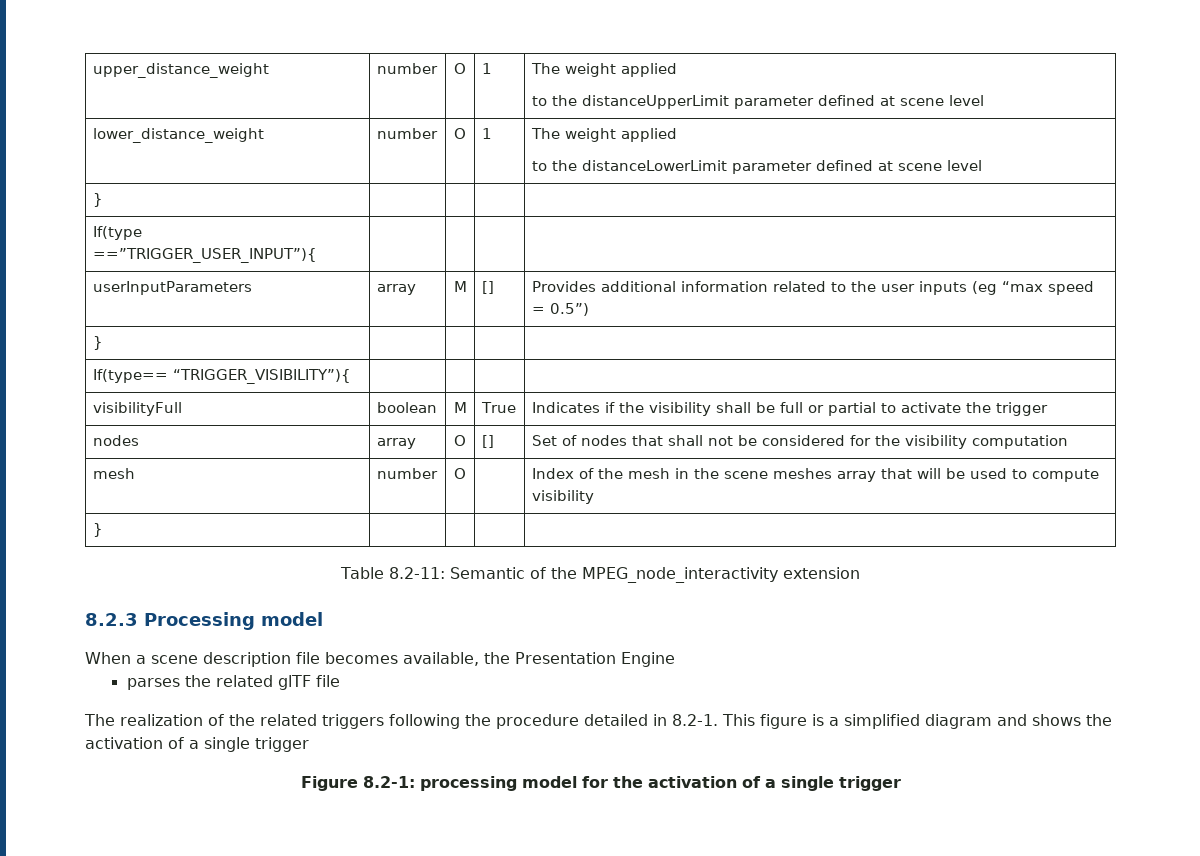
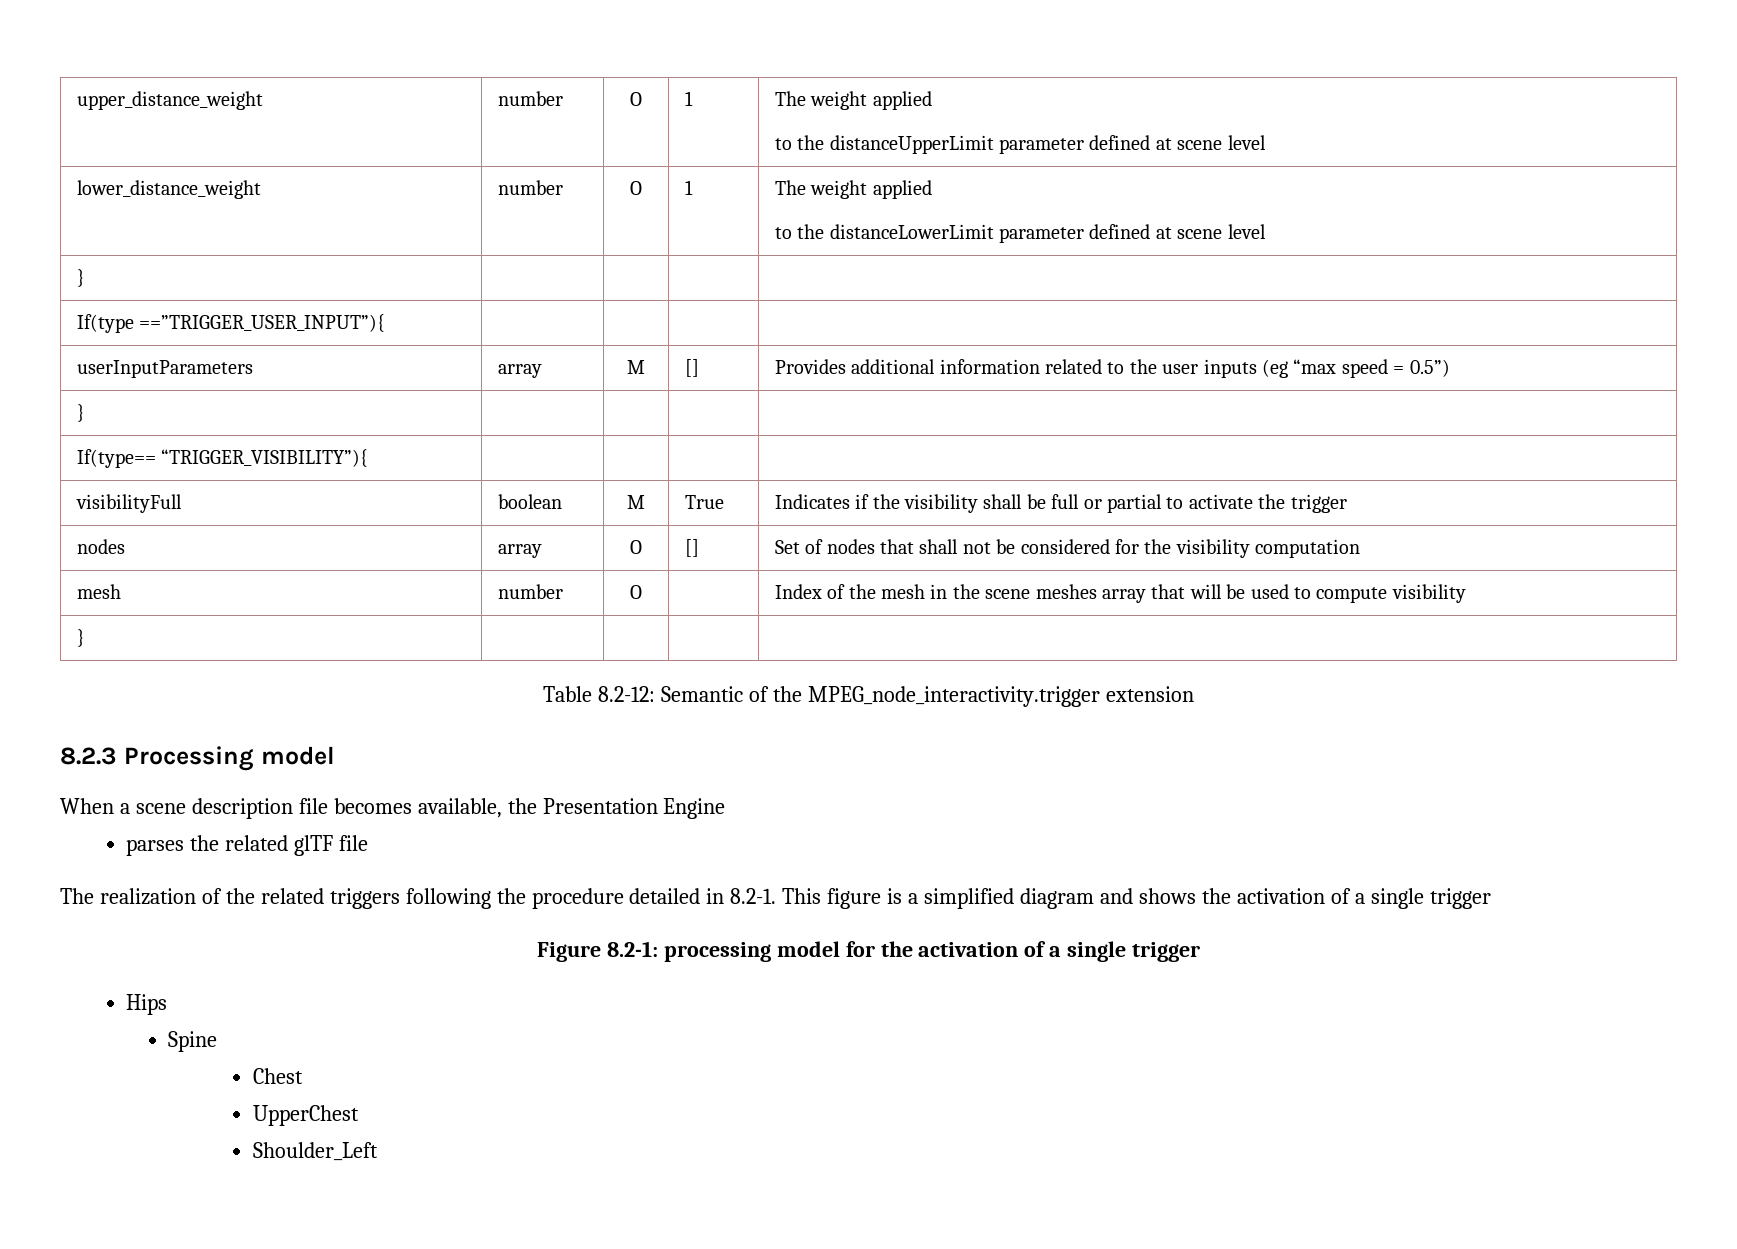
- Table 8.2-11: Semantic of the MPEG_node_interactivity extension
+ Table 8.2-12: Semantic of the MPEG_node_interactivity.trigger extension
+ Hips
+ Spine
+ Chest
+ UpperChest
+ Shoulder_Left

